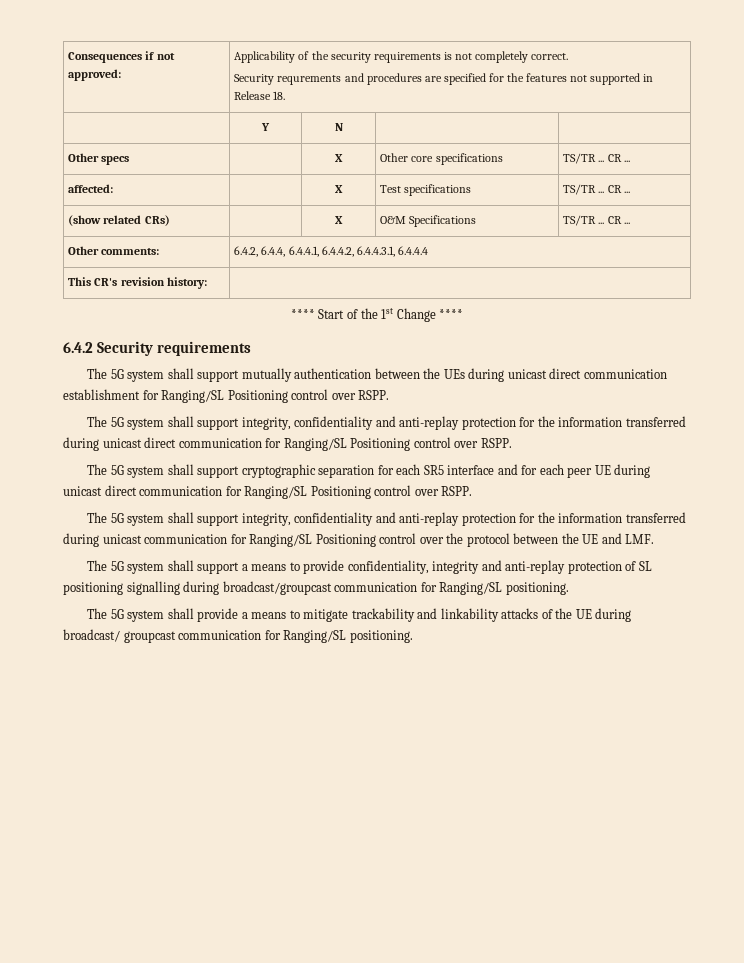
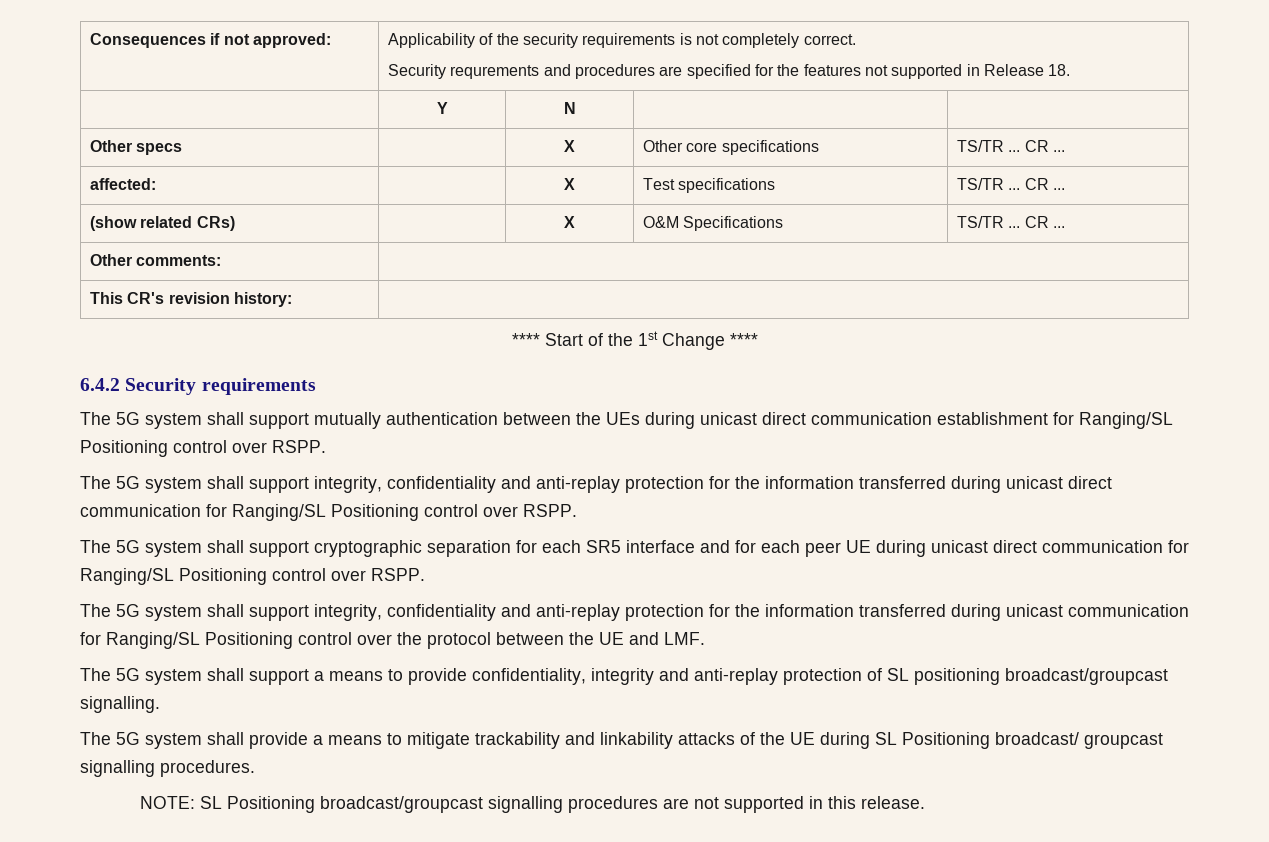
- Other comments: | 6.4.2, 6.4.4, 6.4.4.1, 6.4.4.2, 6.4.4.3.1, 6.4.4.4
+ Other comments: |
- The 5G system shall support a means to provide confidentiality, integrity and anti-replay protection of SL positioning signalling during broadcast/groupcast communication for Ranging/SL positioning.
+ The 5G system shall support a means to provide confidentiality, integrity and anti-replay protection of SL positioning broadcast/groupcast signalling.
- The 5G system shall provide a means to mitigate trackability and linkability attacks of the UE during broadcast/ groupcast communication for Ranging/SL positioning.
+ The 5G system shall provide a means to mitigate trackability and linkability attacks of the UE during SL Positioning broadcast/ groupcast signalling procedures.
+ NOTE: SL Positioning broadcast/groupcast signalling procedures are not supported in this release.

